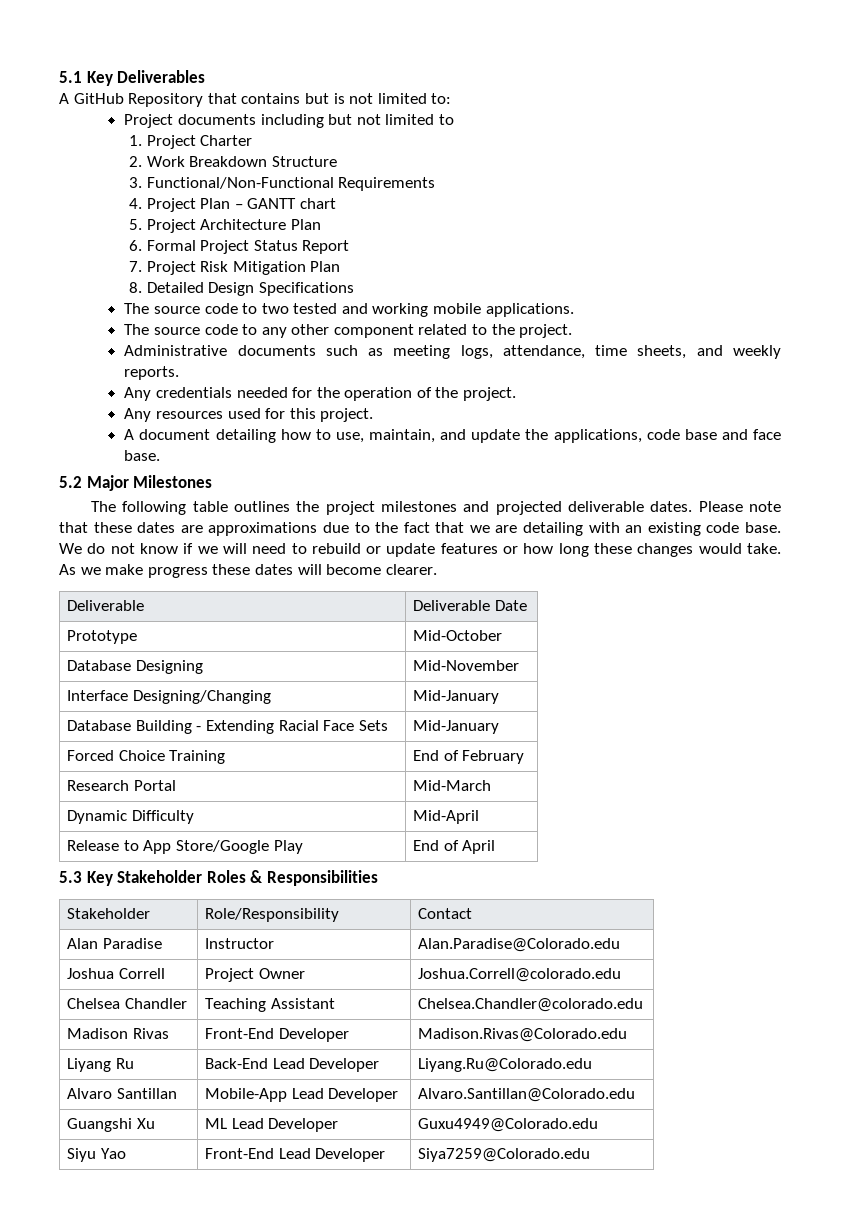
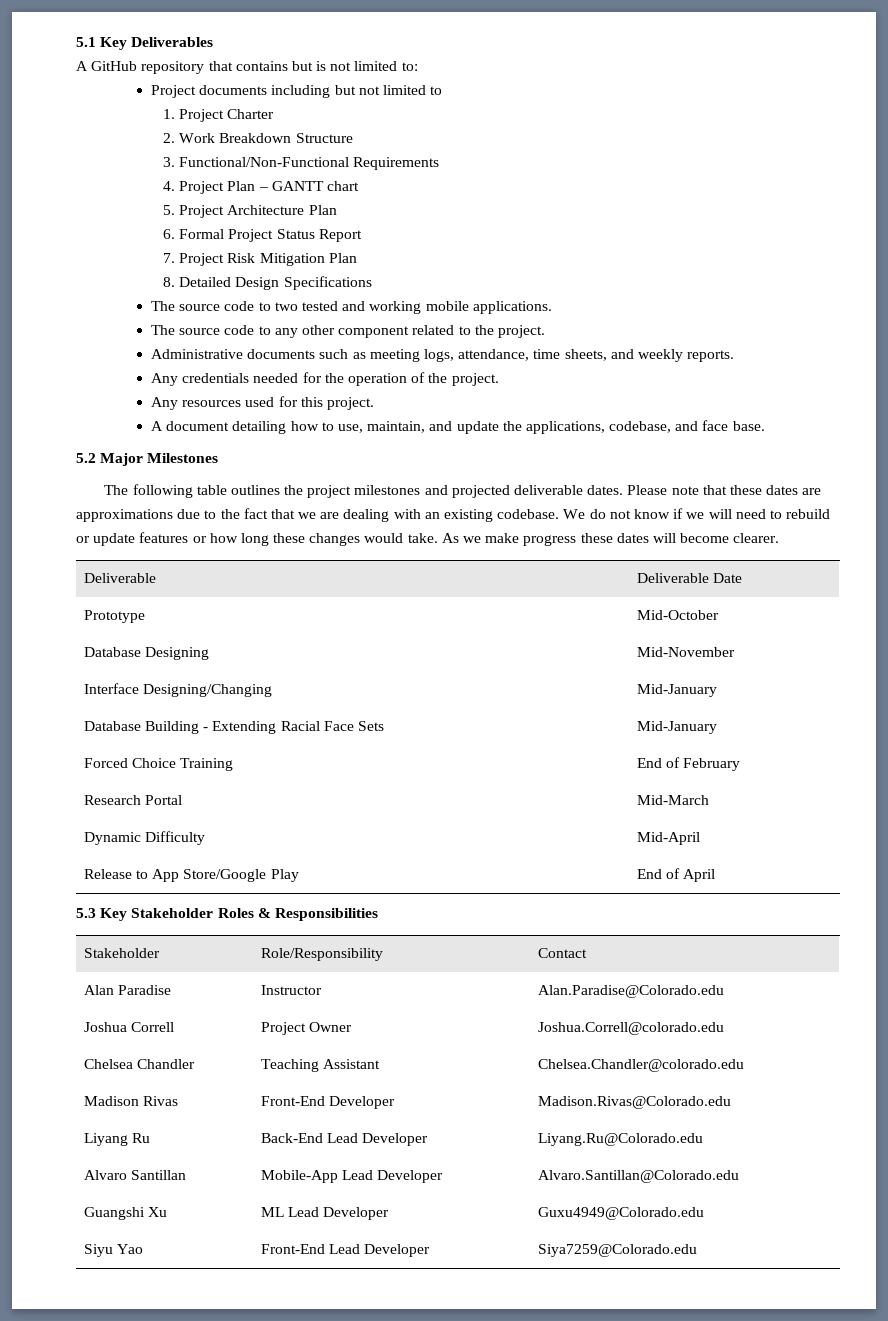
- A GitHub Repository that contains but is not limited to:
+ A GitHub repository that contains but is not limited to:
- A document detailing how to use, maintain, and update the applications, code base and face base.
+ A document detailing how to use, maintain, and update the applications, codebase, and face base.
- Please note that these dates are approximations due to the fact that we are detailing with an existing code base.
+ Please note that these dates are approximations due to the fact that we are dealing with an existing codebase.

